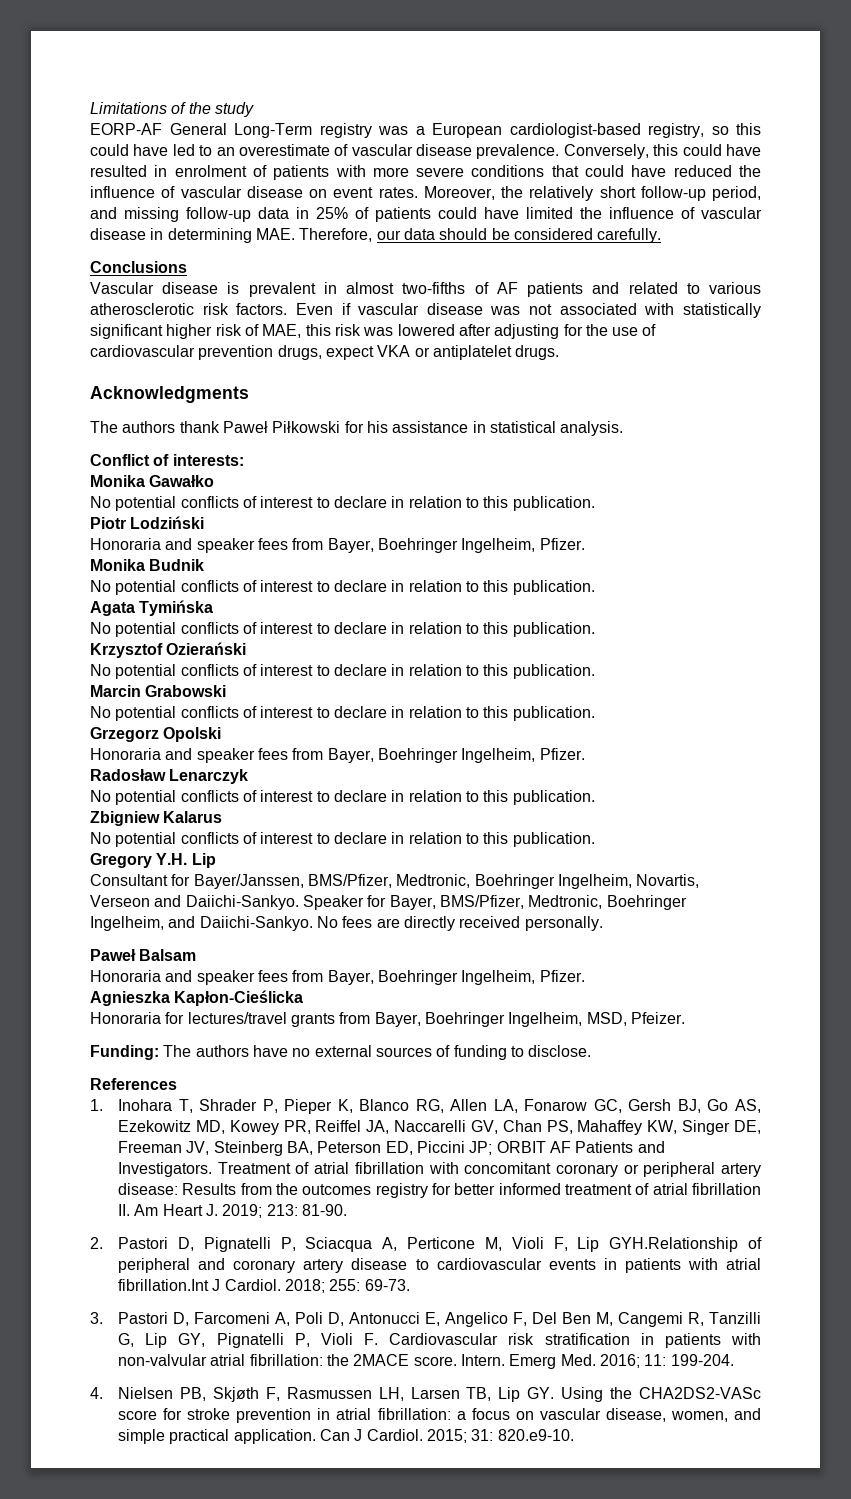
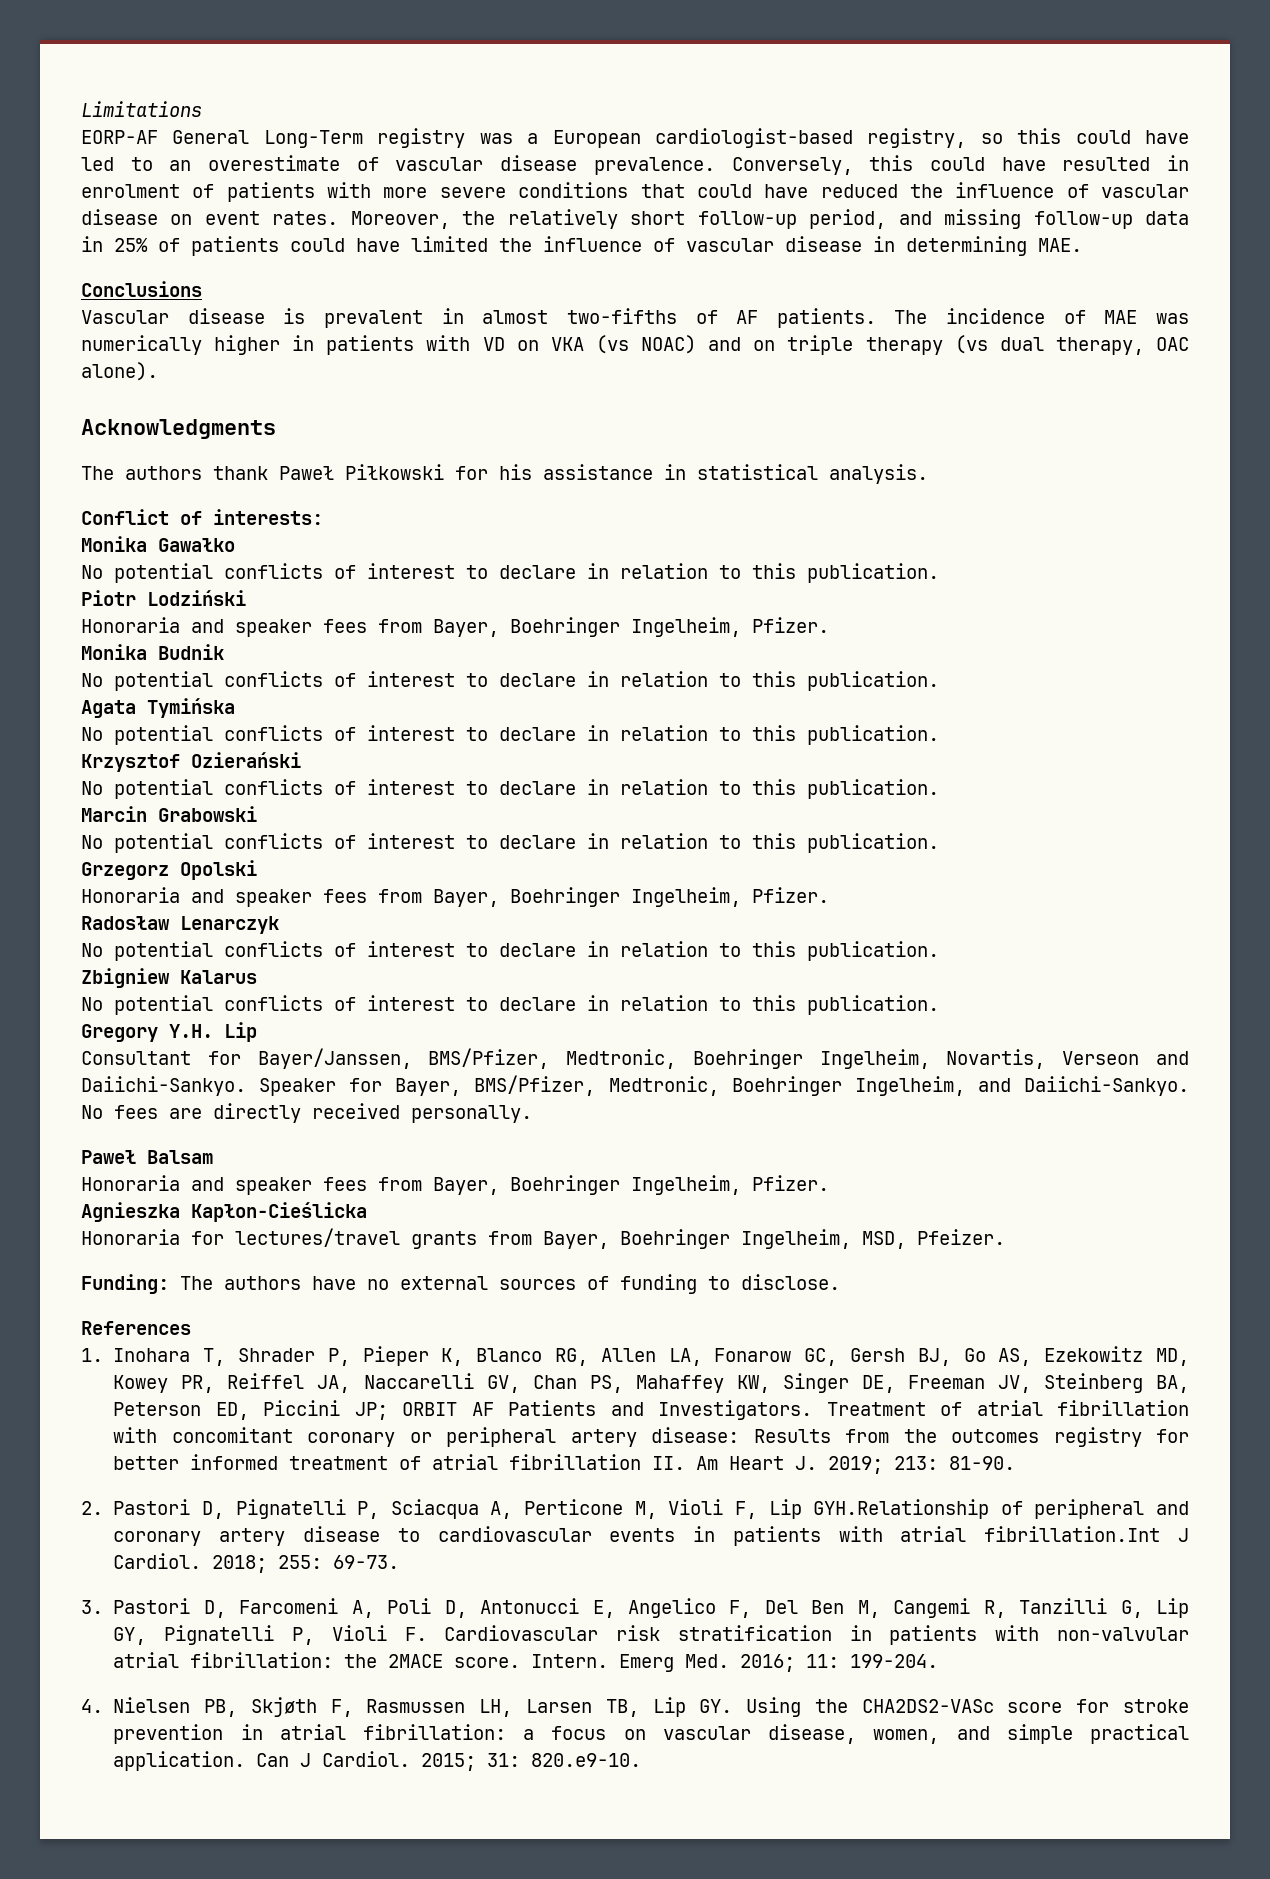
- Limitations of the study
+ Limitations
- Moreover, the relatively short follow-up period, and missing follow-up data in 25% of patients could have limited the influence of vascular disease in determining MAE. Therefore, our data should be considered carefully.
+ Moreover, the relatively short follow-up period, and missing follow-up data in 25% of patients could have limited the influence of vascular disease in determining MAE.
- Vascular disease is prevalent in almost two-fifths of AF patients and related to various atherosclerotic risk factors. Even if vascular disease was not associated with statistically significant higher risk of MAE, this risk was lowered after adjusting for the use of cardiovascular prevention drugs, expect VKA or antiplatelet drugs.
+ Vascular disease is prevalent in almost two-fifths of AF patients. The incidence of MAE was numerically higher in patients with VD on VKA (vs NOAC) and on triple therapy (vs dual therapy, OAC alone).

